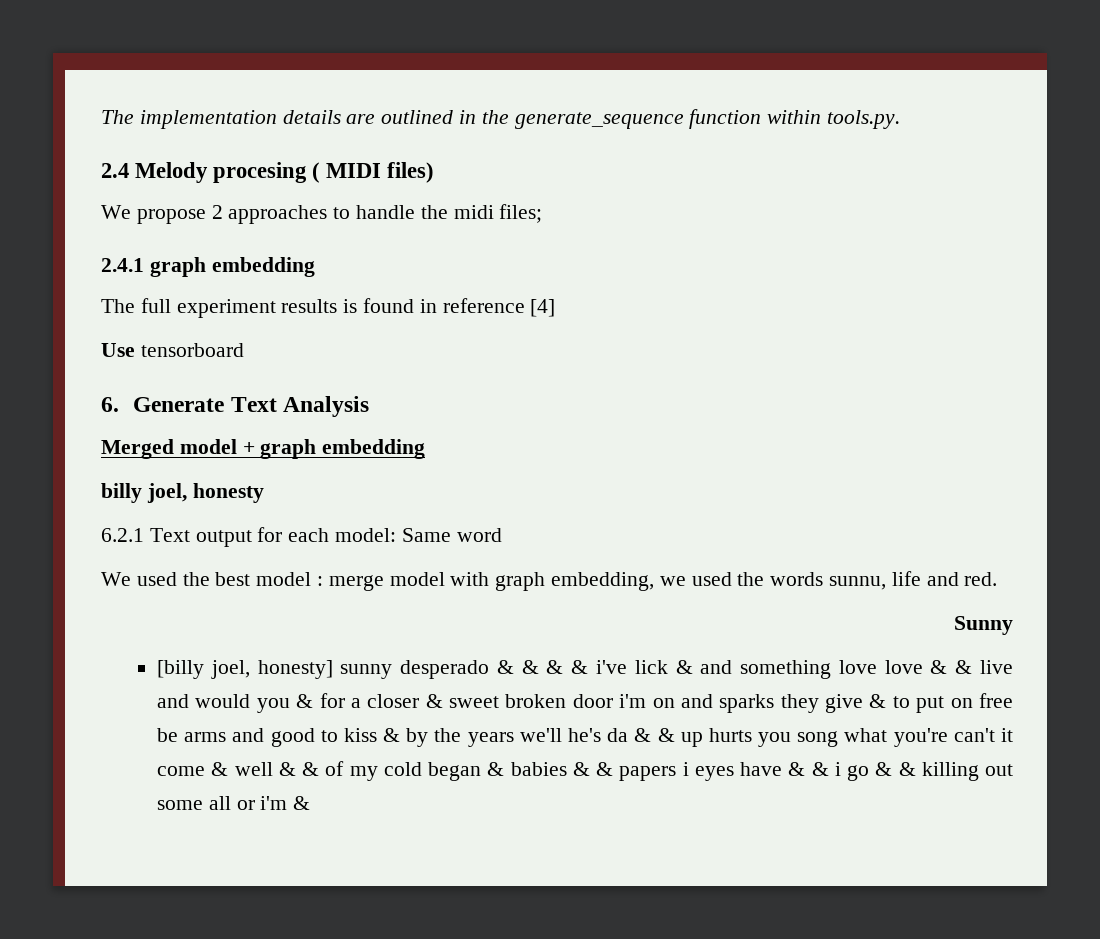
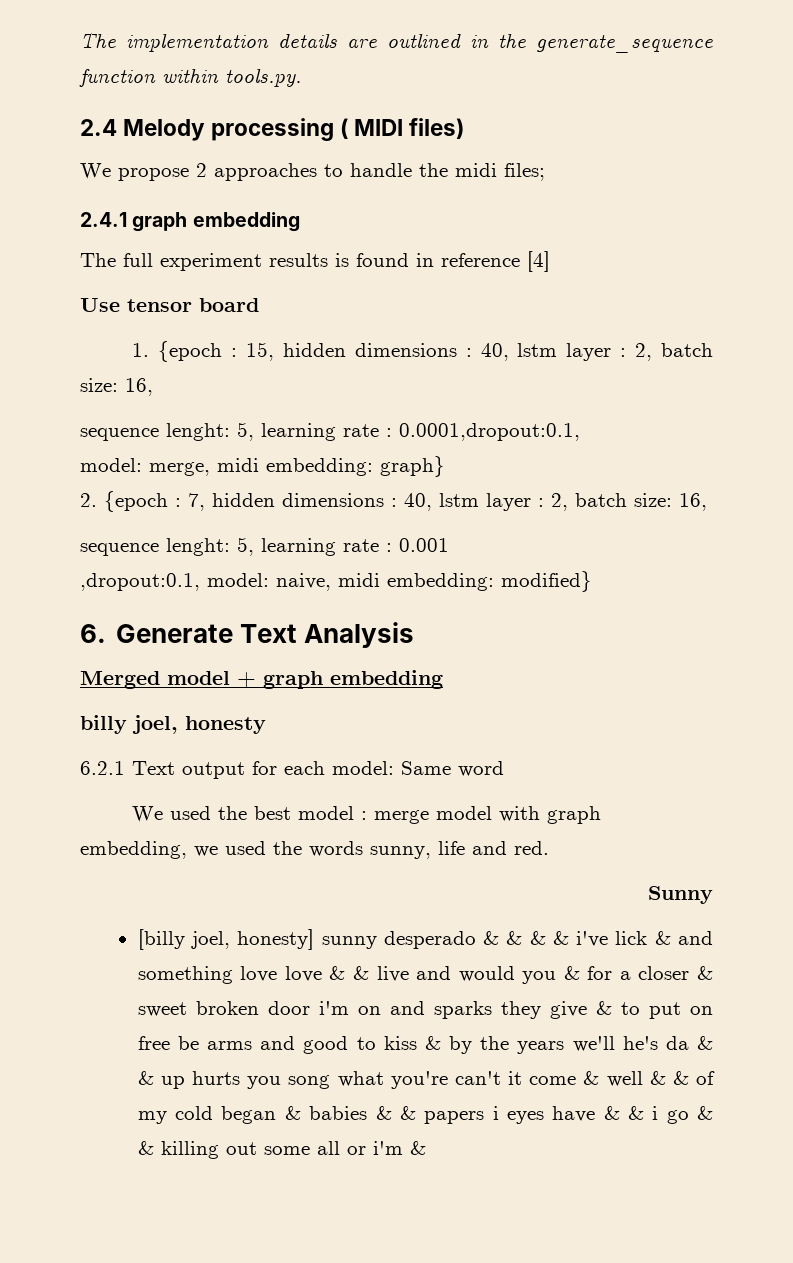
- 2.4 Melody procesing ( MIDI files)
+ 2.4 Melody processing ( MIDI files)
- Use tensorboard
+ Use tensor board
+ 1. {epoch : 15, hidden dimensions : 40, lstm layer : 2, batch size: 16,
+ sequence lenght: 5, learning rate : 0.0001,dropout:0.1,
+ model: merge, midi embedding: graph}
+ 2. {epoch : 7, hidden dimensions : 40, lstm layer : 2, batch size: 16,
+ sequence lenght: 5, learning rate : 0.001
+ ,dropout:0.1, model: naive, midi embedding: modified}
- We used the best model : merge model with graph embedding, we used the words sunnu, life and red.
+ We used the best model : merge model with graph embedding, we used the words sunny, life and red.

